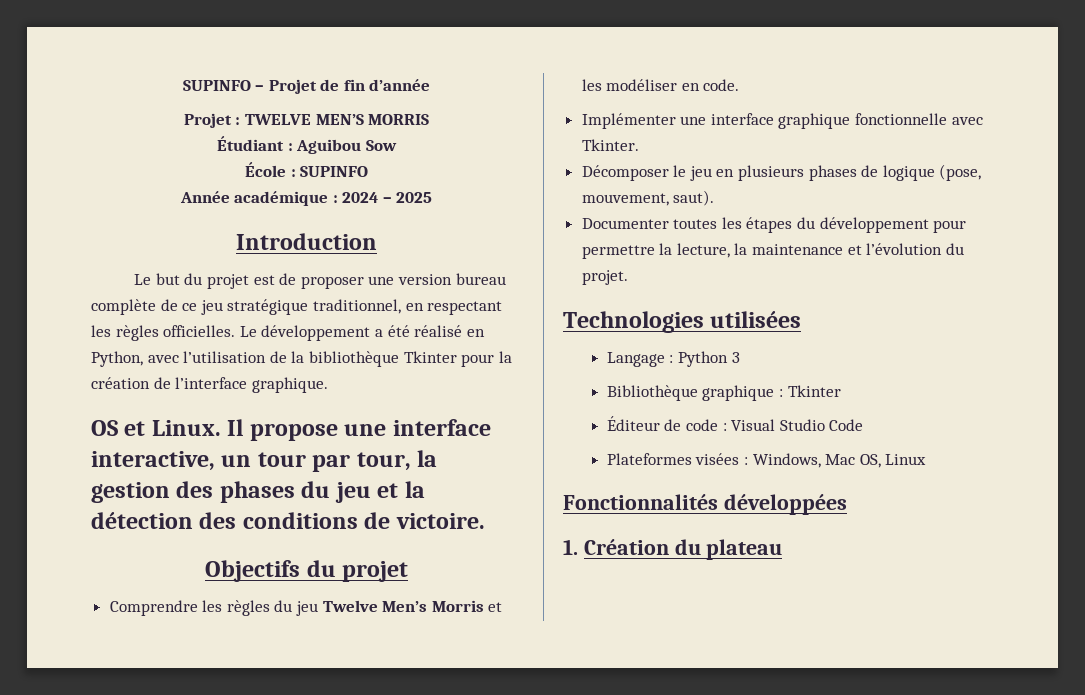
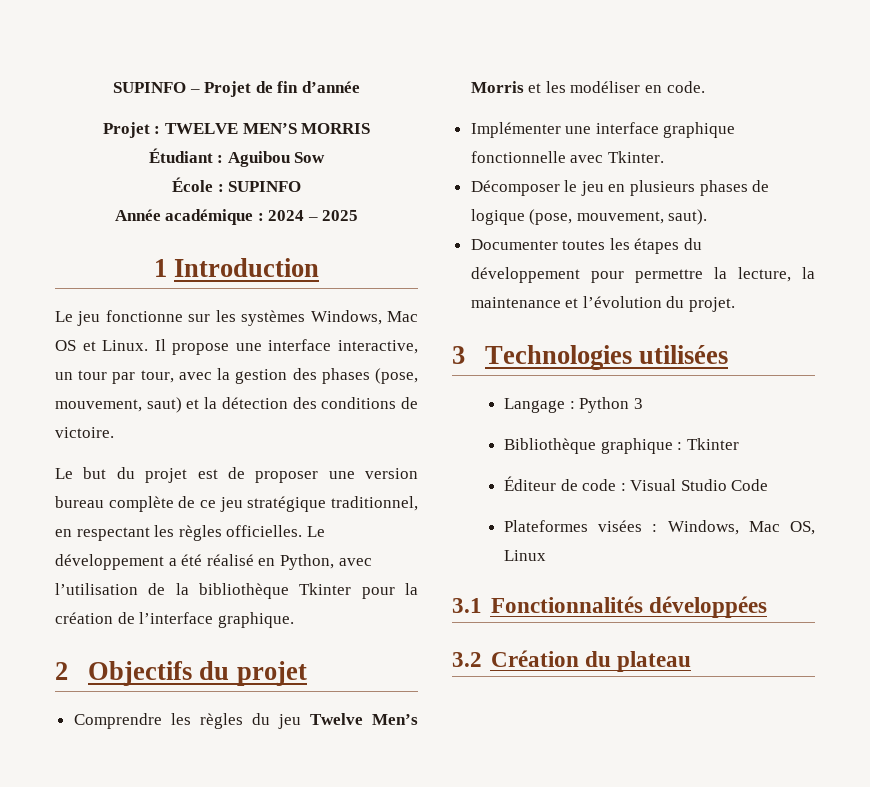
- Introduction
+ 1 Introduction
+ Le jeu fonctionne sur les systèmes Windows, Mac OS et Linux. Il propose une interface interactive, un tour par tour, avec la gestion des phases (pose, mouvement, saut) et la détection des conditions de victoire.
- OS et Linux. Il propose une interface interactive, un tour par tour, la gestion des phases du jeu et la détection des conditions de victoire.
- Objectifs du projet
+ 2 Objectifs du projet
- Technologies utilisées
+ 3 Technologies utilisées
- Fonctionnalités développées
+ 3.1 Fonctionnalités développées
- 1. Création du plateau
+ 3.2 Création du plateau

